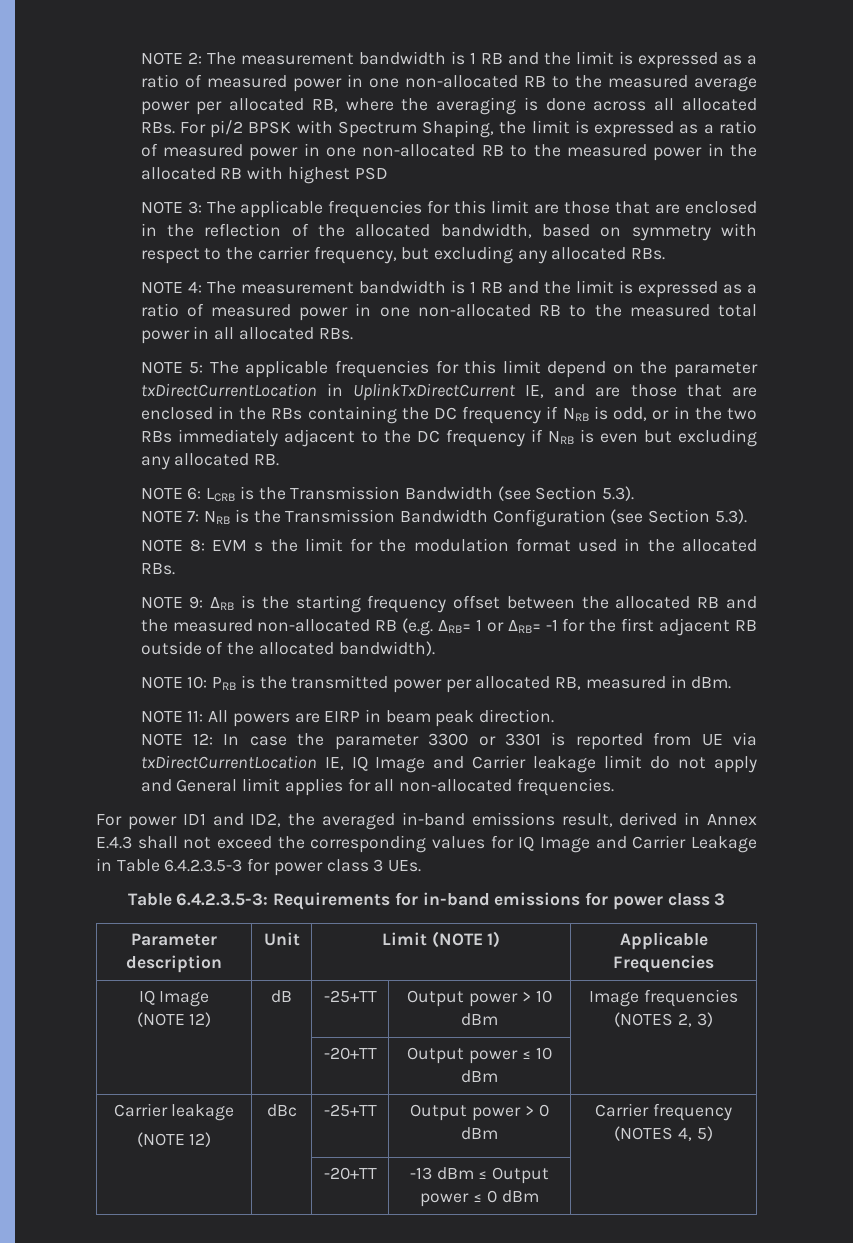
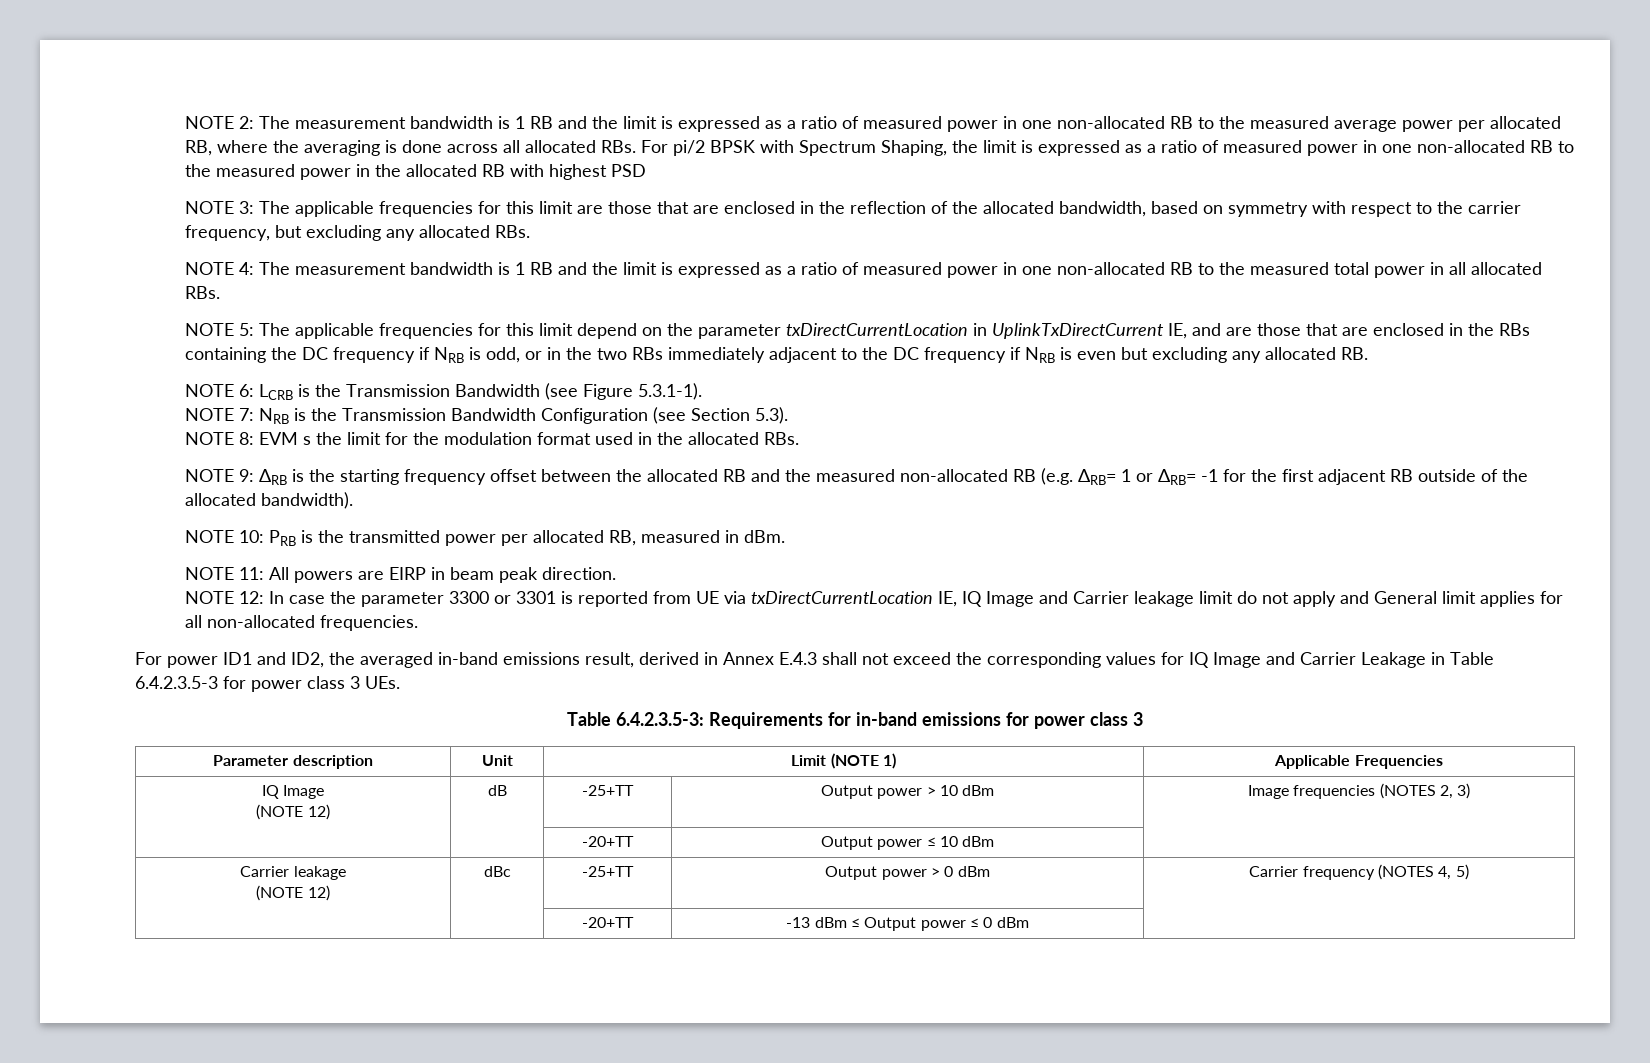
- NOTE 6: LCRB is the Transmission Bandwidth (see Section 5.3).
+ NOTE 6: LCRB is the Transmission Bandwidth (see Figure 5.3.1-1).

